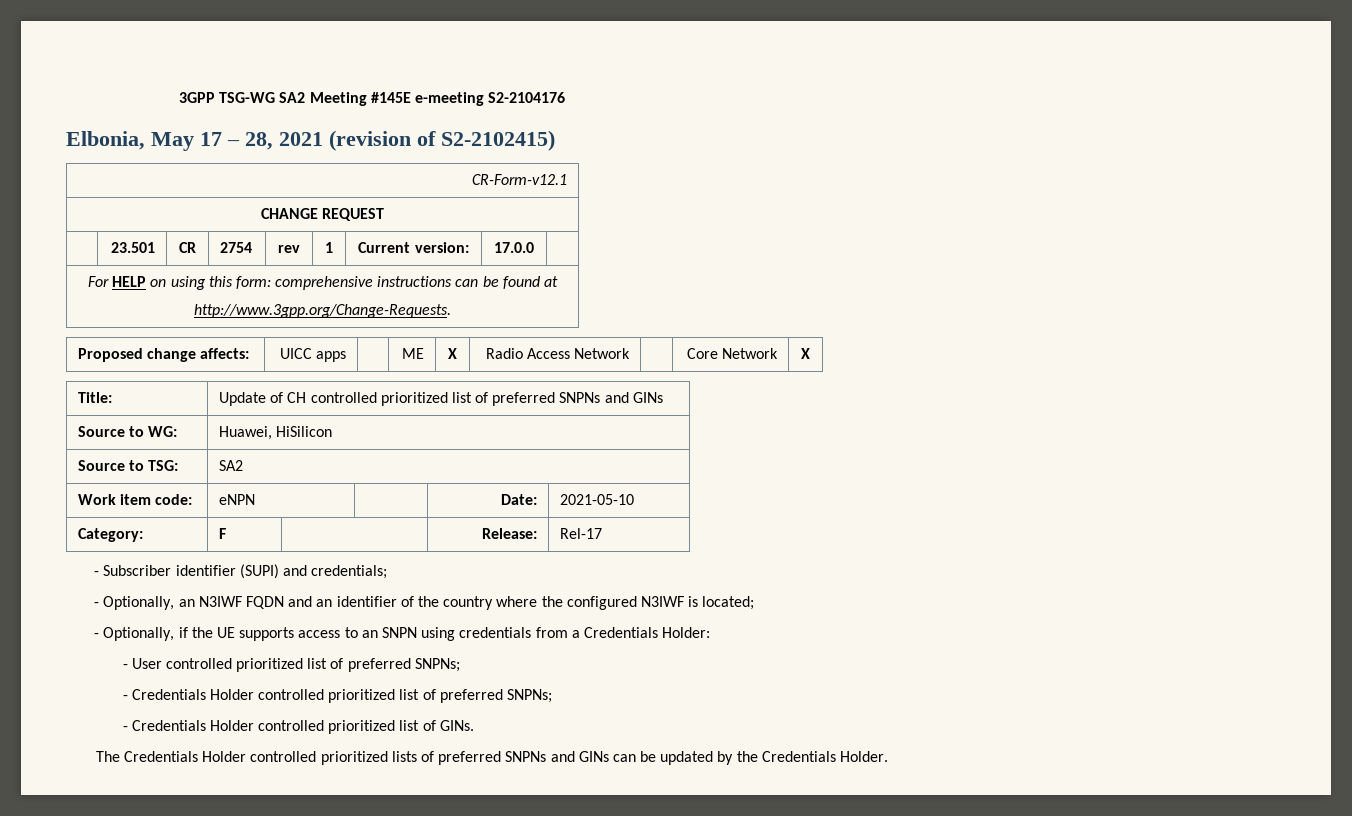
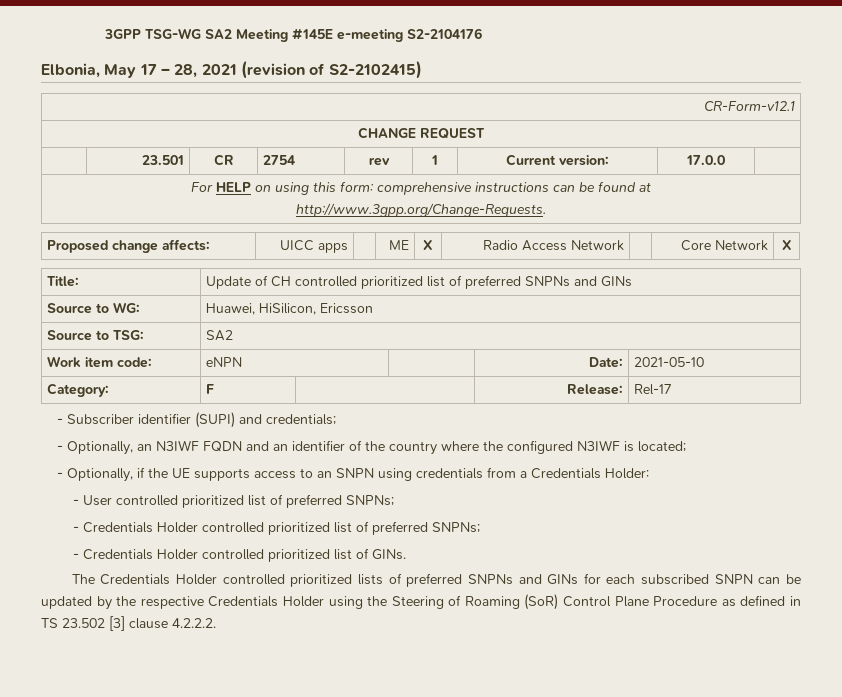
- Source to WG: | Huawei, HiSilicon
+ Source to WG: | Huawei, HiSilicon, Ericsson
- The Credentials Holder controlled prioritized lists of preferred SNPNs and GINs can be updated by the Credentials Holder.
+ The Credentials Holder controlled prioritized lists of preferred SNPNs and GINs for each subscribed SNPN can be updated by the respective Credentials Holder using the Steering of Roaming (SoR) Control Plane Procedure as defined in TS 23.502 [3] clause 4.2.2.2.

